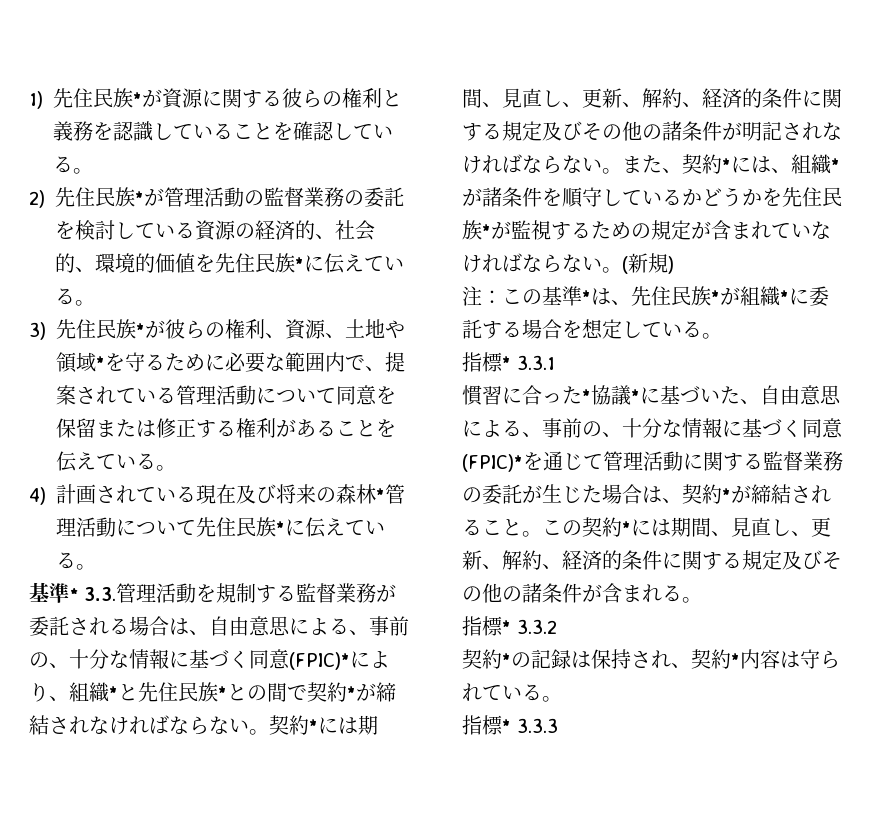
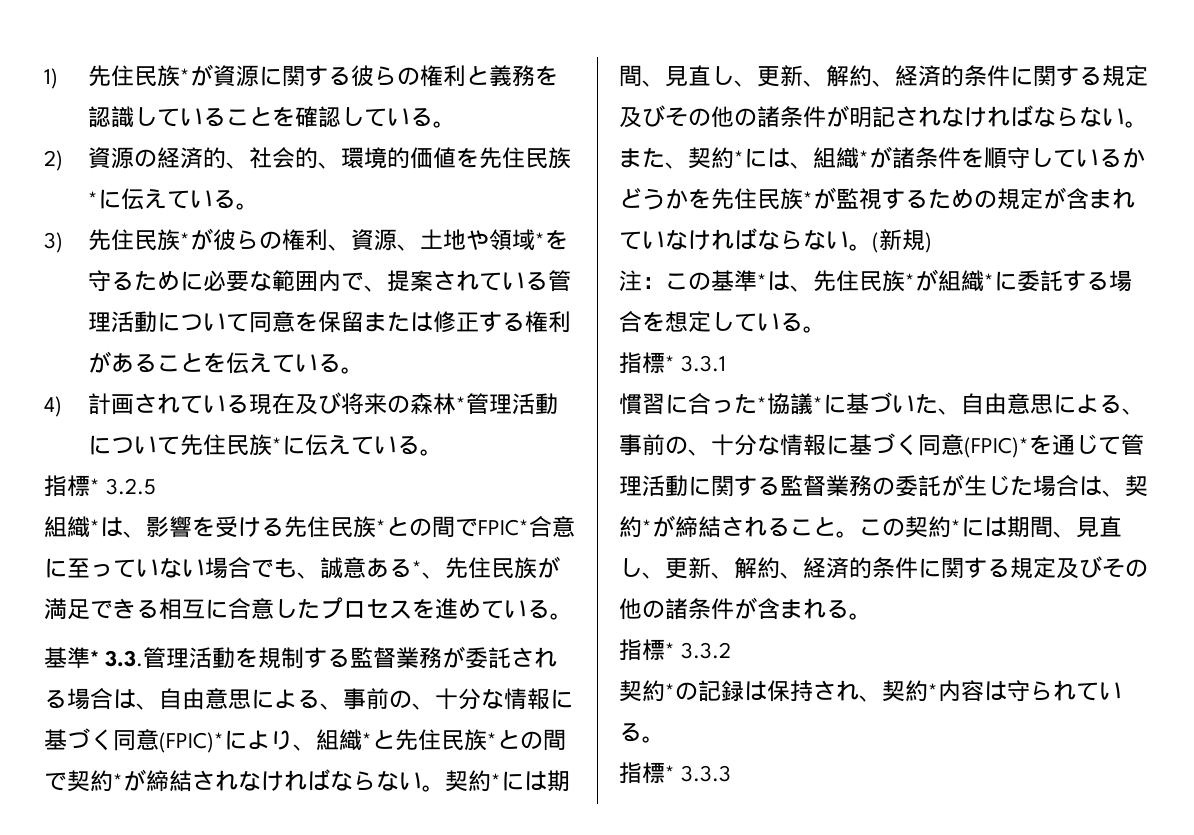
- 2)先住民族*が管理活動の監督業務の委託を検討している資源の経済的、社会的、環境的価値を先住民族*に伝えている。
+ 2)資源の経済的、社会的、環境的価値を先住民族*に伝えている。
+ 指標* 3.2.5
+ 組織*は、影響を受ける先住民族*との間でFPIC*合意に至っていない場合でも、誠意ある*、先住民族が満足できる相互に合意したプロセスを進めている。

